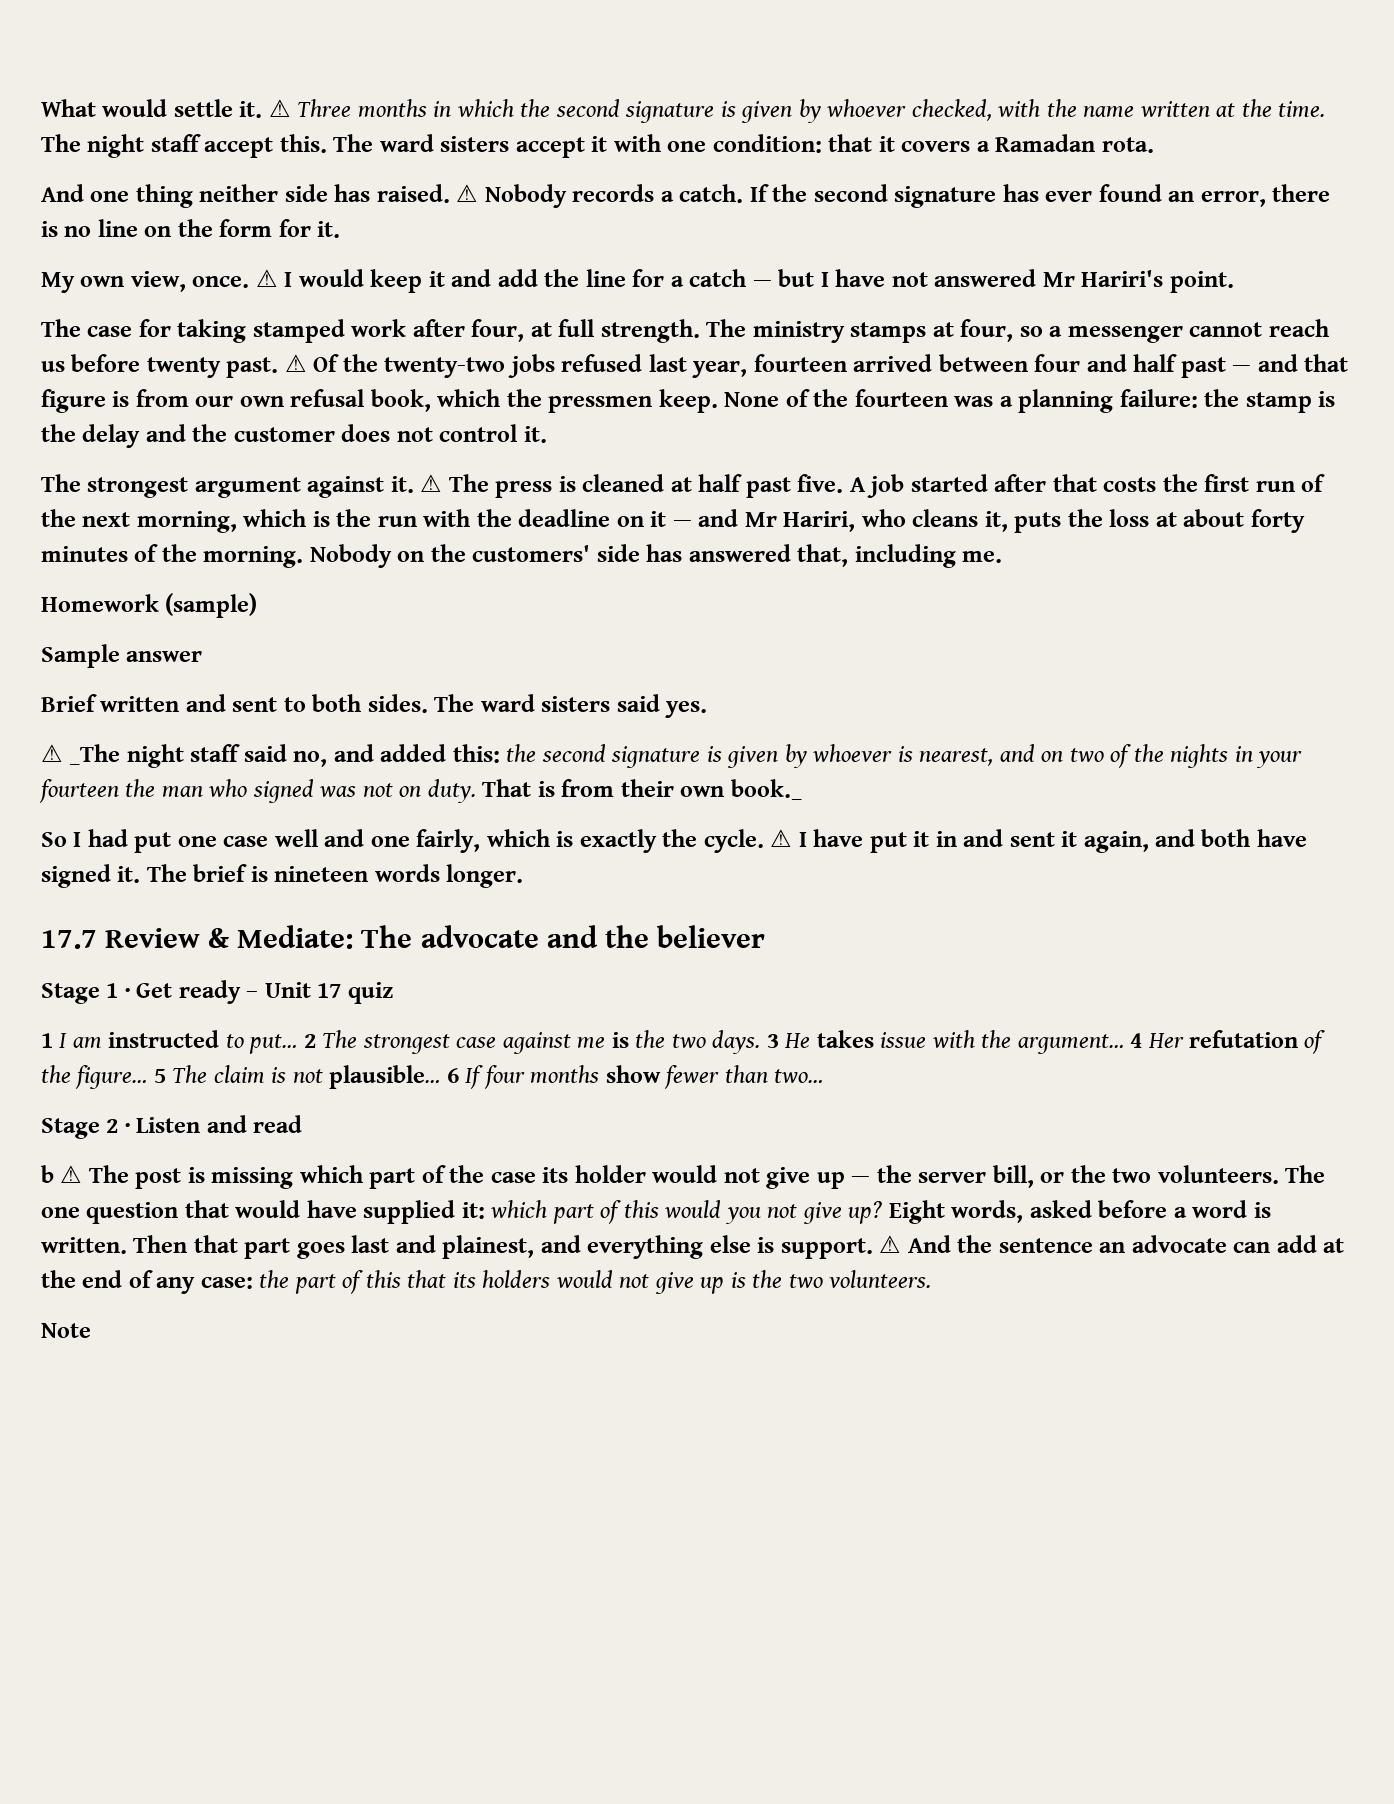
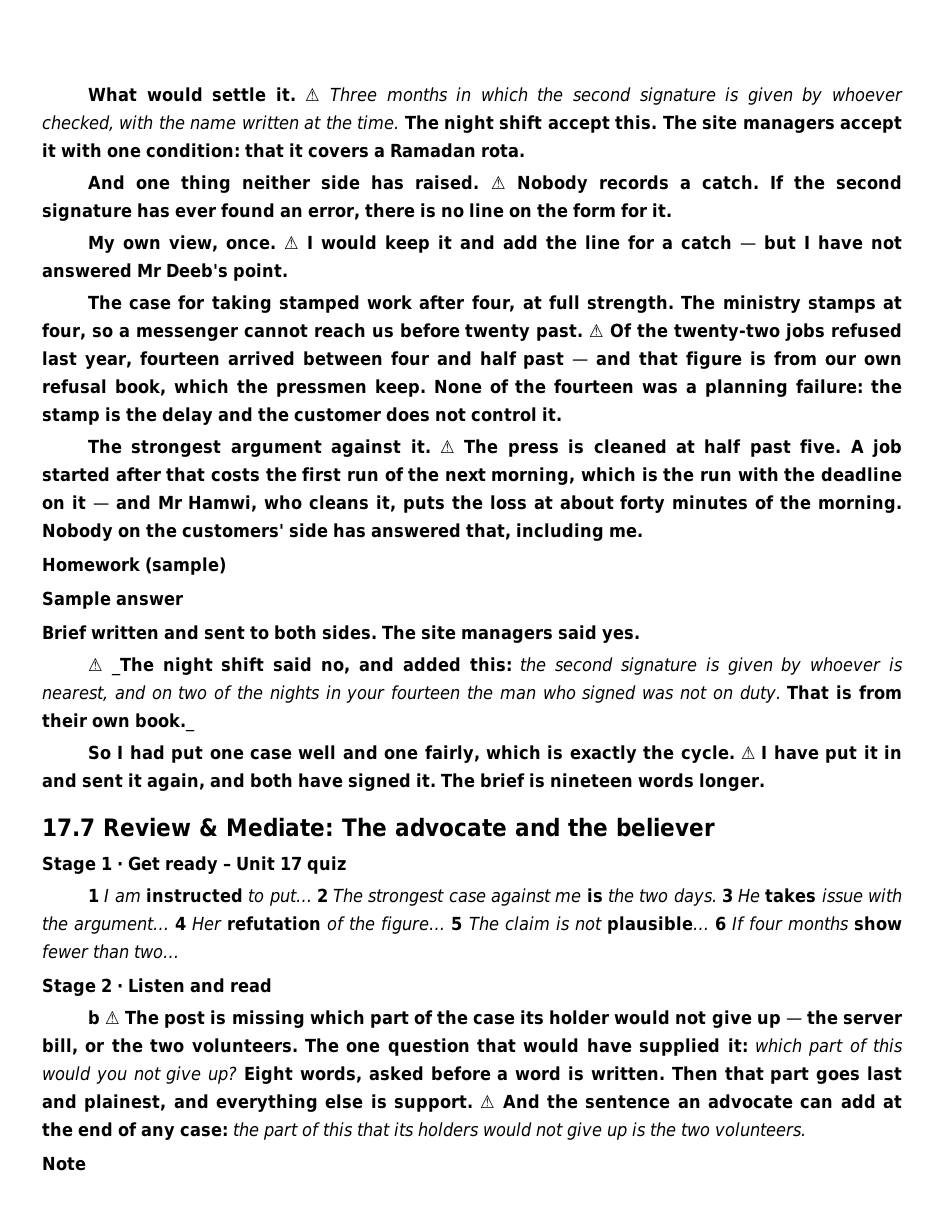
- The night staff accept this.
+ The night shift accept this.
- The ward sisters accept it with one condition: that it covers a Ramadan rota.
+ The site managers accept it with one condition: that it covers a Ramadan rota.
- ⚠ I would keep it and add the line for a catch — but I have not answered Mr Hariri's point.
+ ⚠ I would keep it and add the line for a catch — but I have not answered Mr Deeb's point.
- A job started after that costs the first run of the next morning, which is the run with the deadline on it — and Mr Hariri, who cleans it, puts the loss at about forty minutes of the morning.
+ A job started after that costs the first run of the next morning, which is the run with the deadline on it — and Mr Hamwi, who cleans it, puts the loss at about forty minutes of the morning.
- The ward sisters said yes.
+ The site managers said yes.
- ⚠ _The night staff said no, and added this: the second signature is given by whoever is nearest, and on two of the nights in your fourteen the man who signed was not on duty.
+ ⚠ _The night shift said no, and added this: the second signature is given by whoever is nearest, and on two of the nights in your fourteen the man who signed was not on duty.

